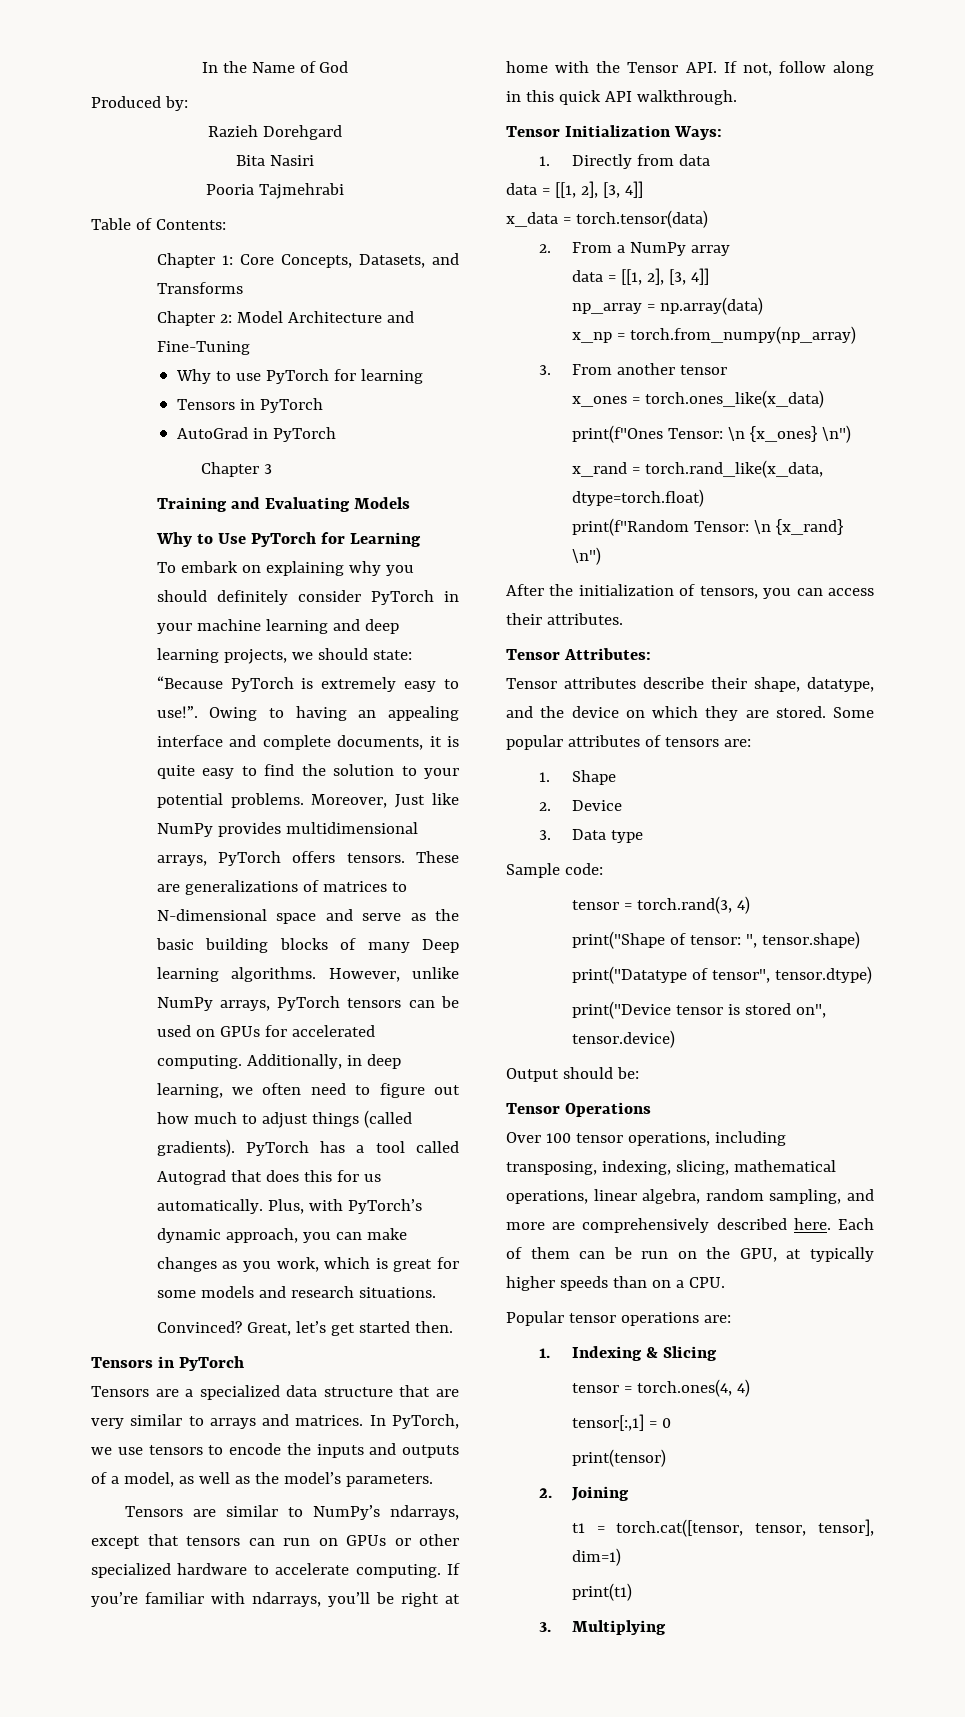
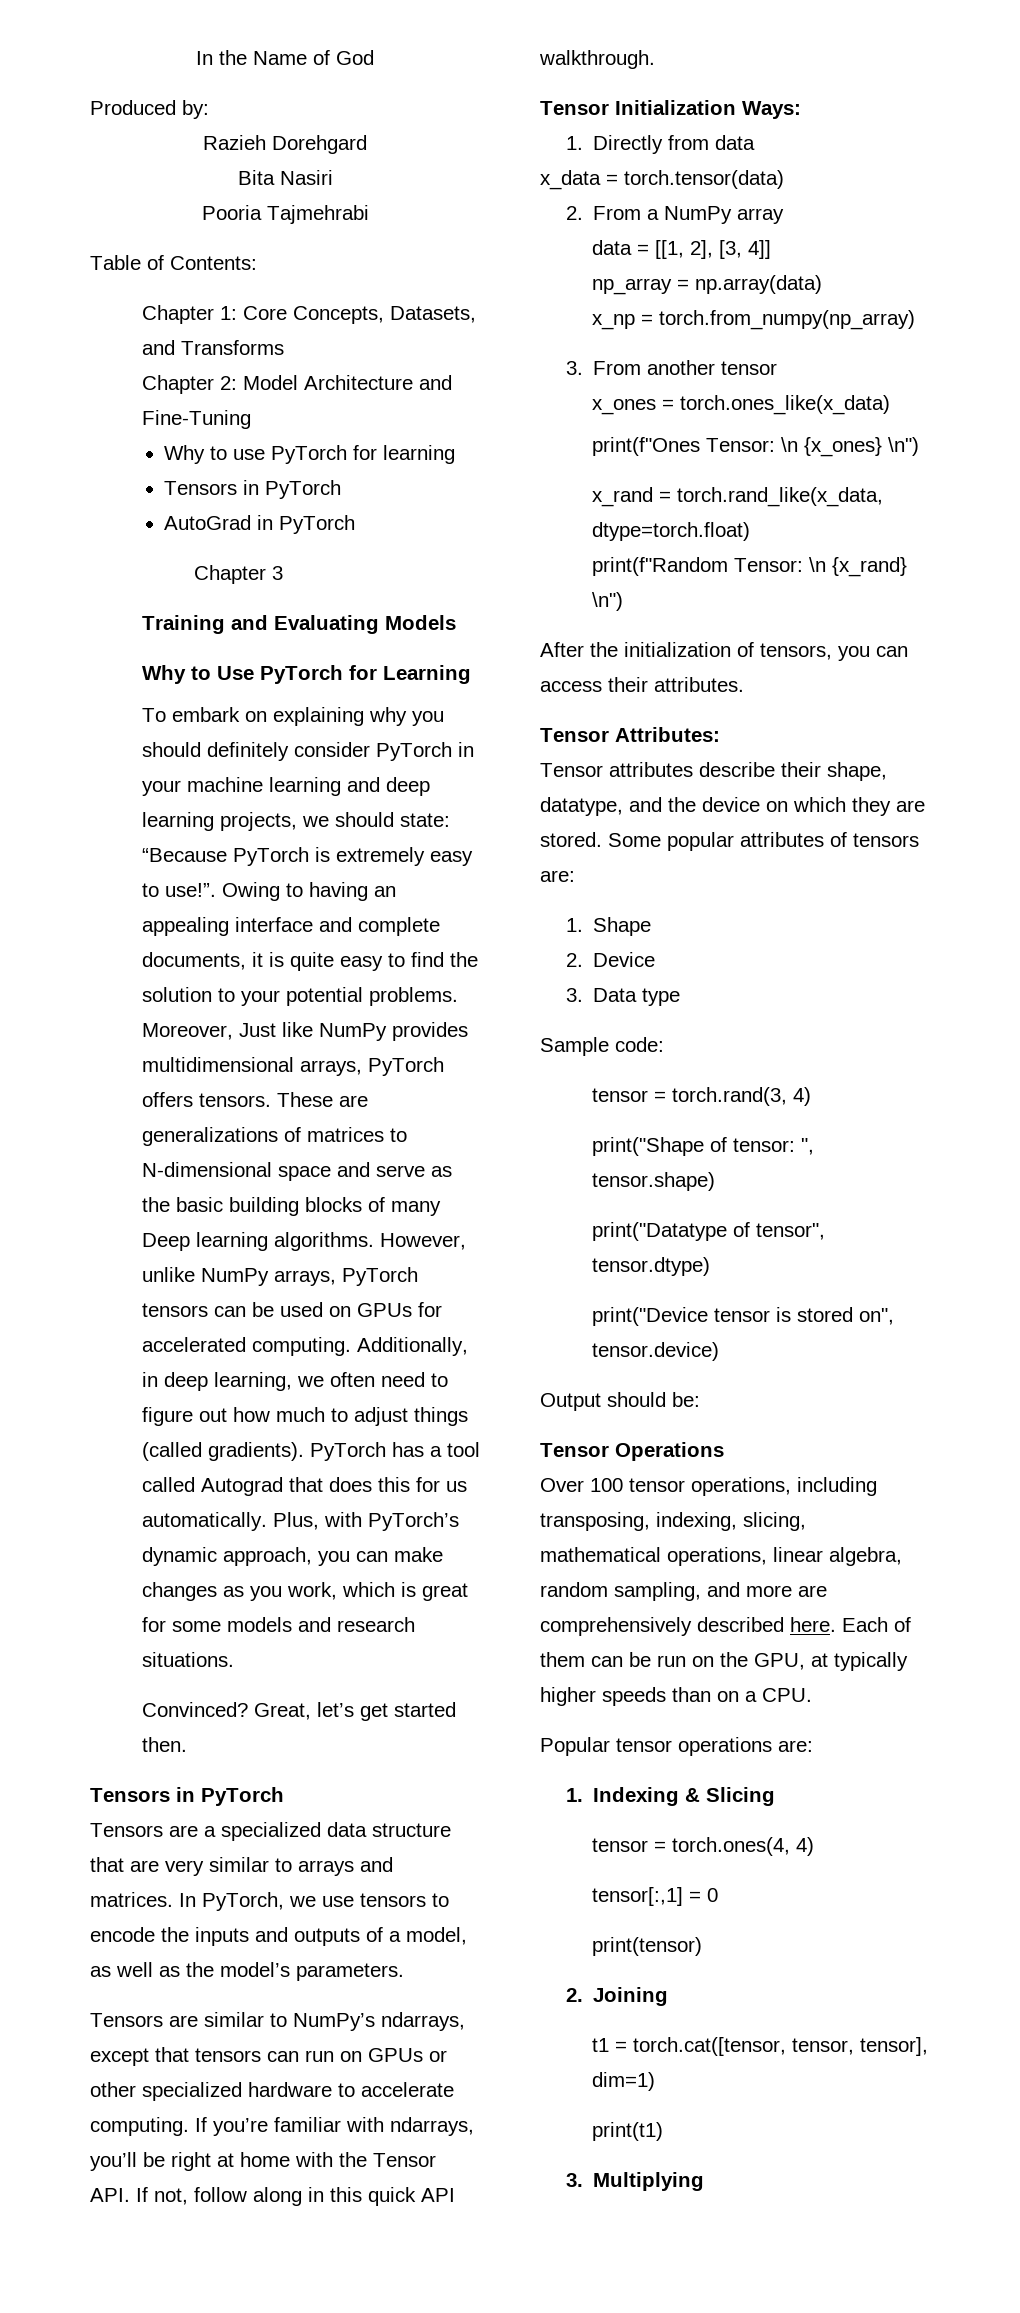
  1. Directly from data
- data = [[1, 2], [3, 4]]

